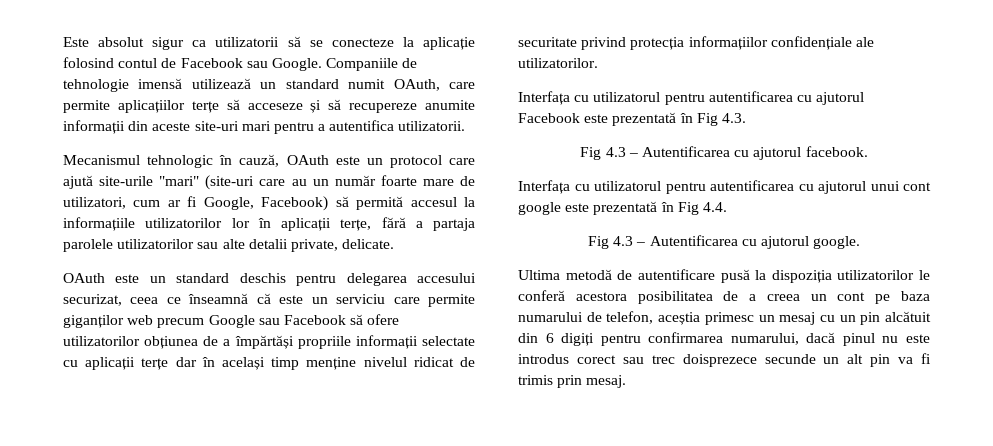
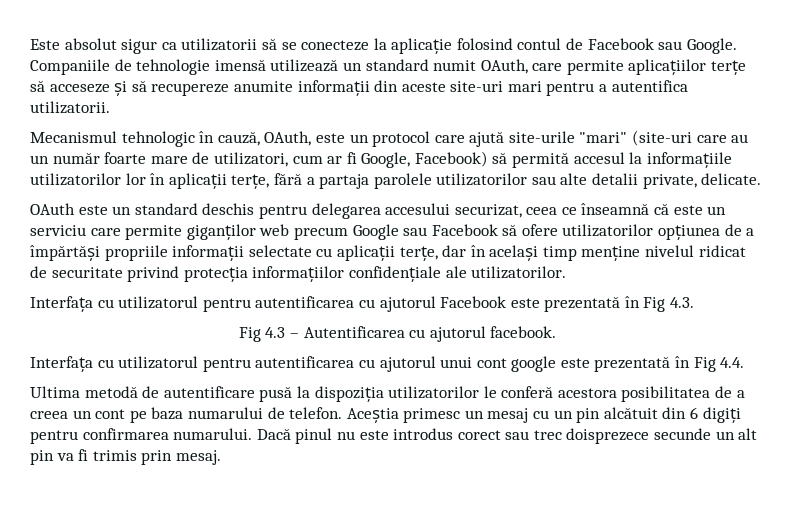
- Mecanismul tehnologic în cauză, OAuth este un protocol care ajută site-urile "mari" (site-uri care au un număr foarte mare de utilizatori, cum ar fi Google, Facebook) să permită accesul la informațiile utilizatorilor lor în aplicații terțe, fără a partaja parolele utilizatorilor sau alte detalii private, delicate.
+ Mecanismul tehnologic în cauză, OAuth, este un protocol care ajută site-urile "mari" (site-uri care au un număr foarte mare de utilizatori, cum ar fi Google, Facebook) să permită accesul la informațiile utilizatorilor lor în aplicații terțe, fără a partaja parolele utilizatorilor sau alte detalii private, delicate.
- OAuth este un standard deschis pentru delegarea accesului securizat, ceea ce înseamnă că este un serviciu care permite giganților web precum Google sau Facebook să ofere utilizatorilor obțiunea de a împărtăși propriile informații selectate cu aplicații terțe dar în același timp menține nivelul ridicat de securitate privind protecția informațiilor confidențiale ale utilizatorilor.
+ OAuth este un standard deschis pentru delegarea accesului securizat, ceea ce înseamnă că este un serviciu care permite giganților web precum Google sau Facebook să ofere utilizatorilor opțiunea de a împărtăși propriile informații selectate cu aplicații terțe, dar în același timp menține nivelul ridicat de securitate privind protecția informațiilor confidențiale ale utilizatorilor.
- Fig 4.3 – Autentificarea cu ajutorul google.
- Ultima metodă de autentificare pusă la dispoziția utilizatorilor le conferă acestora posibilitatea de a creea un cont pe baza numarului de telefon, aceștia primesc un mesaj cu un pin alcătuit din 6 digiți pentru confirmarea numarului, dacă pinul nu este introdus corect sau trec doisprezece secunde un alt pin va fi trimis prin mesaj.
+ Ultima metodă de autentificare pusă la dispoziția utilizatorilor le conferă acestora posibilitatea de a creea un cont pe baza numarului de telefon. Aceștia primesc un mesaj cu un pin alcătuit din 6 digiți pentru confirmarea numarului. Dacă pinul nu este introdus corect sau trec doisprezece secunde un alt pin va fi trimis prin mesaj.

